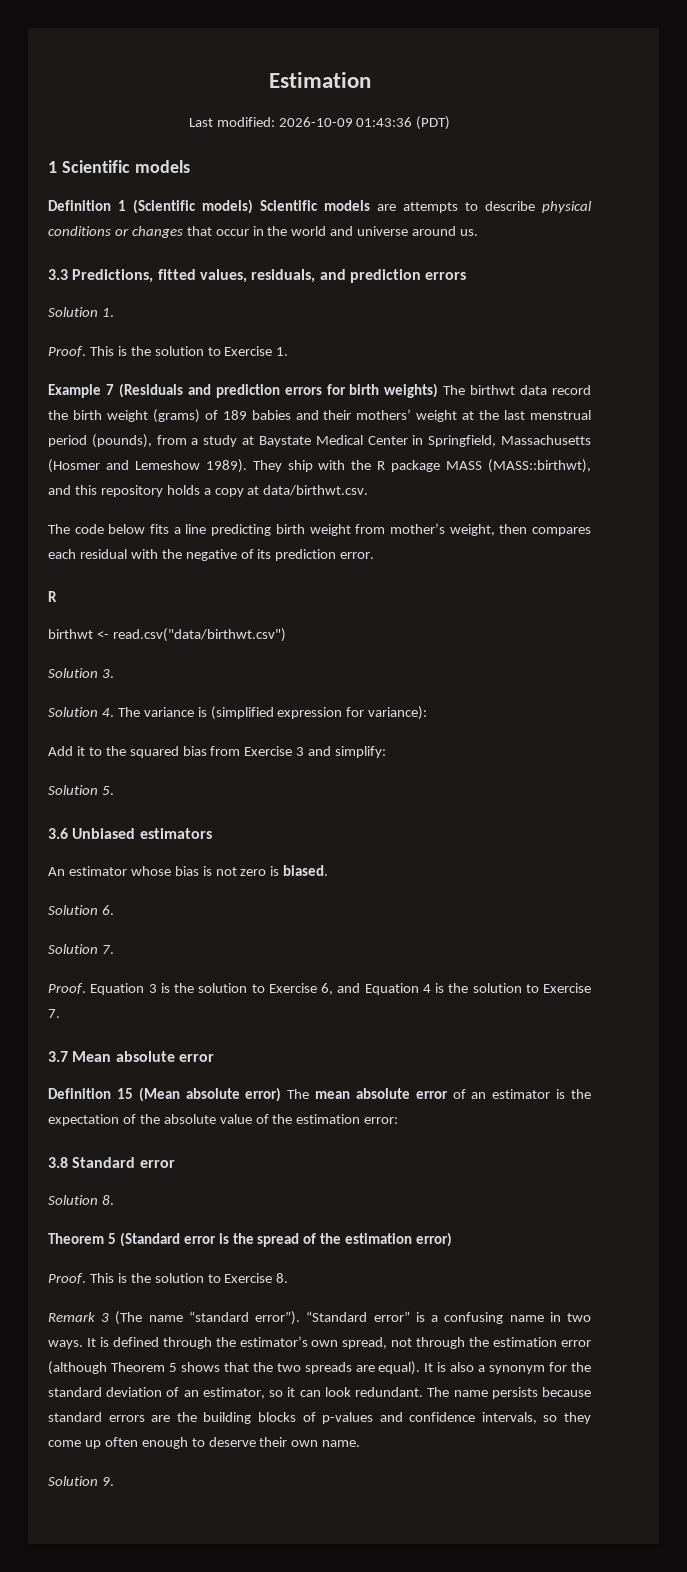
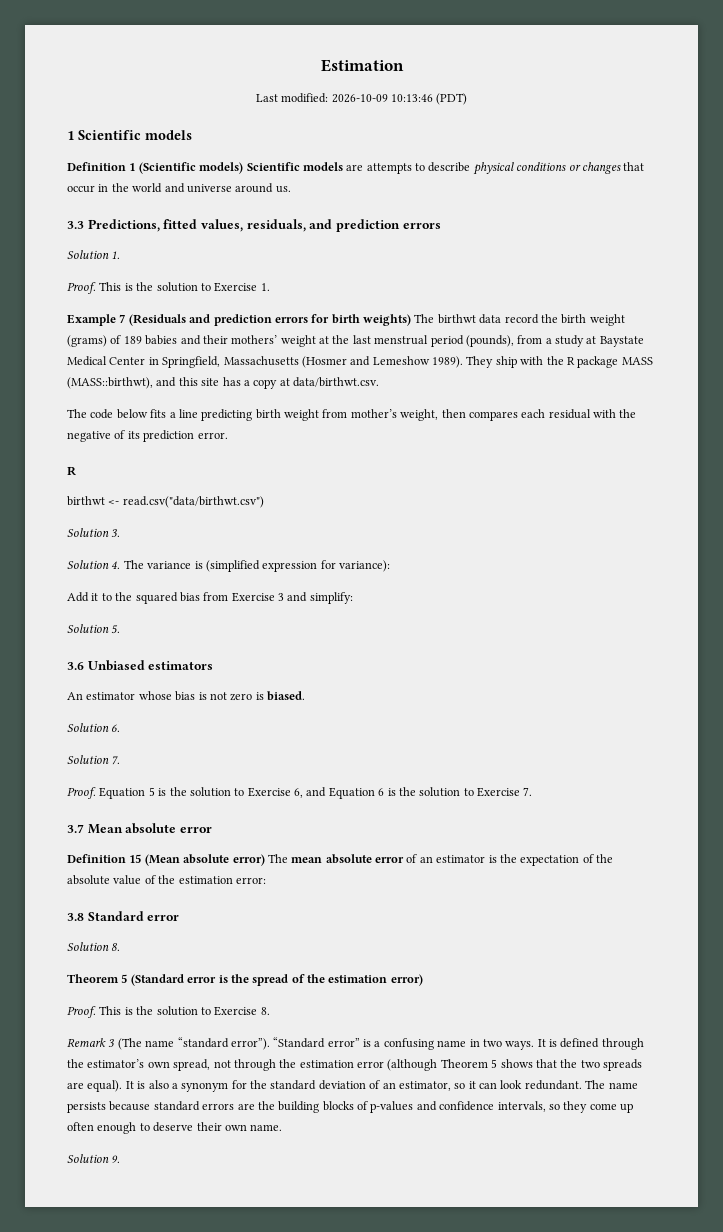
- Last modified: 2026-10-09 01:43:36 (PDT)
+ Last modified: 2026-10-09 10:13:46 (PDT)
- They ship with the R package MASS (MASS::birthwt), and this repository holds a copy at data/birthwt.csv.
+ They ship with the R package MASS (MASS::birthwt), and this site has a copy at data/birthwt.csv.
- Equation 3 is the solution to Exercise 6, and Equation 4 is the solution to Exercise 7.
+ Equation 5 is the solution to Exercise 6, and Equation 6 is the solution to Exercise 7.

